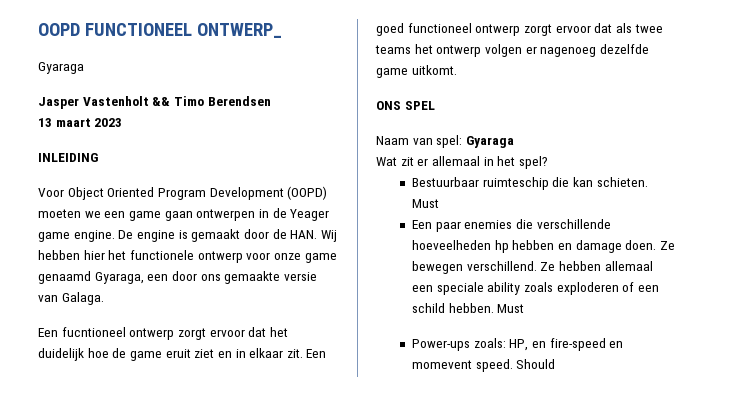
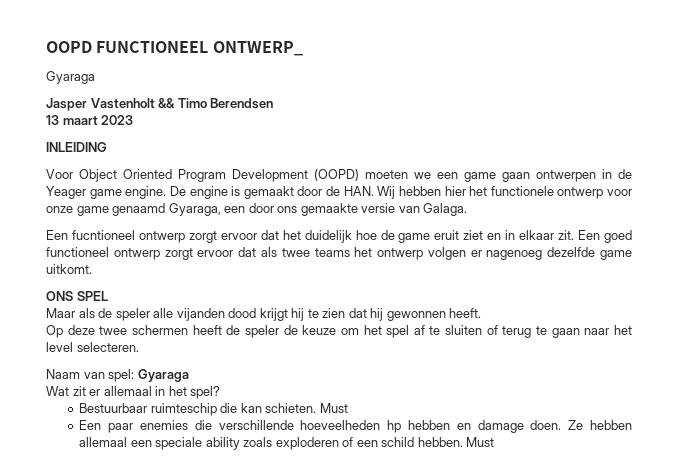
+ Maar als de speler alle vijanden dood krijgt hij te zien dat hij gewonnen heeft.
+ Op deze twee schermen heeft de speler de keuze om het spel af te sluiten of terug te gaan naar het level selecteren.
- Ze bewegen verschillend. Ze hebben allemaal een speciale ability zoals exploderen of een schild hebben.
+ Ze hebben allemaal een speciale ability zoals exploderen of een schild hebben.
- Power-ups zoals: HP, en fire-speed en momevent speed. Should

